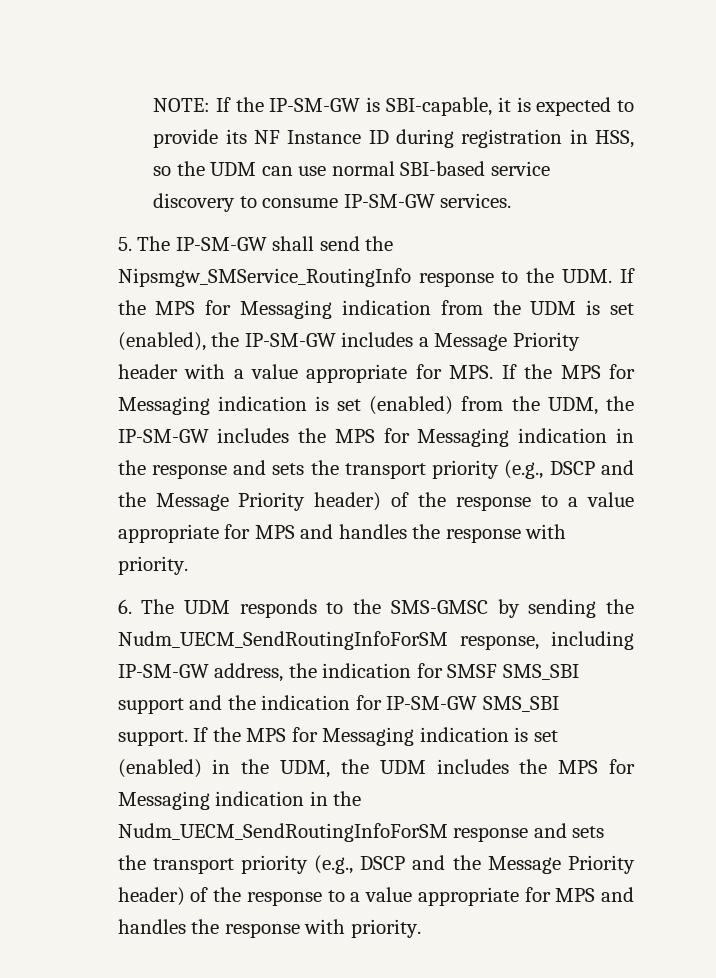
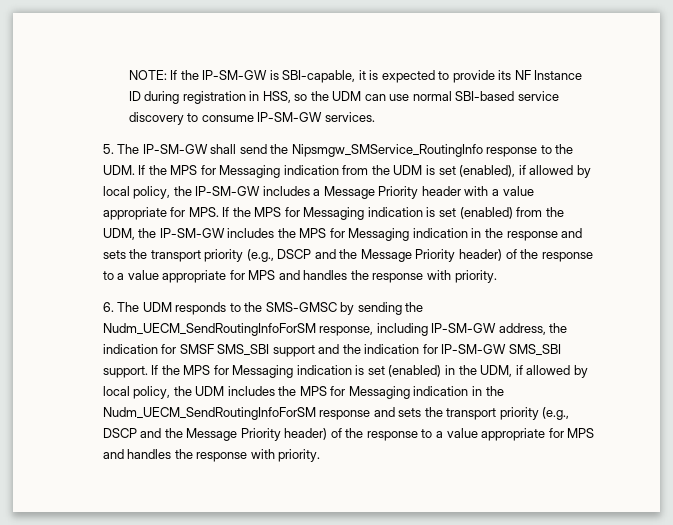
- 5. The IP-SM-GW shall send the Nipsmgw_SMService_RoutingInfo response to the UDM. If the MPS for Messaging indication from the UDM is set (enabled), the IP-SM-GW includes a Message Priority header with a value appropriate for MPS. If the MPS for Messaging indication is set (enabled) from the UDM, the IP-SM-GW includes the MPS for Messaging indication in the response and sets the transport priority (e.g., DSCP and the Message Priority header) of the response to a value appropriate for MPS and handles the response with priority.
+ 5. The IP-SM-GW shall send the Nipsmgw_SMService_RoutingInfo response to the UDM. If the MPS for Messaging indication from the UDM is set (enabled), if allowed by local policy, the IP-SM-GW includes a Message Priority header with a value appropriate for MPS. If the MPS for Messaging indication is set (enabled) from the UDM, the IP-SM-GW includes the MPS for Messaging indication in the response and sets the transport priority (e.g., DSCP and the Message Priority header) of the response to a value appropriate for MPS and handles the response with priority.
- If the MPS for Messaging indication is set (enabled) in the UDM, the UDM includes the MPS for Messaging indication in the Nudm_UECM_SendRoutingInfoForSM response and sets the transport priority (e.g., DSCP and the Message Priority header) of the response to a value appropriate for MPS and handles the response with priority.
+ If the MPS for Messaging indication is set (enabled) in the UDM, if allowed by local policy, the UDM includes the MPS for Messaging indication in the Nudm_UECM_SendRoutingInfoForSM response and sets the transport priority (e.g., DSCP and the Message Priority header) of the response to a value appropriate for MPS and handles the response with priority.

